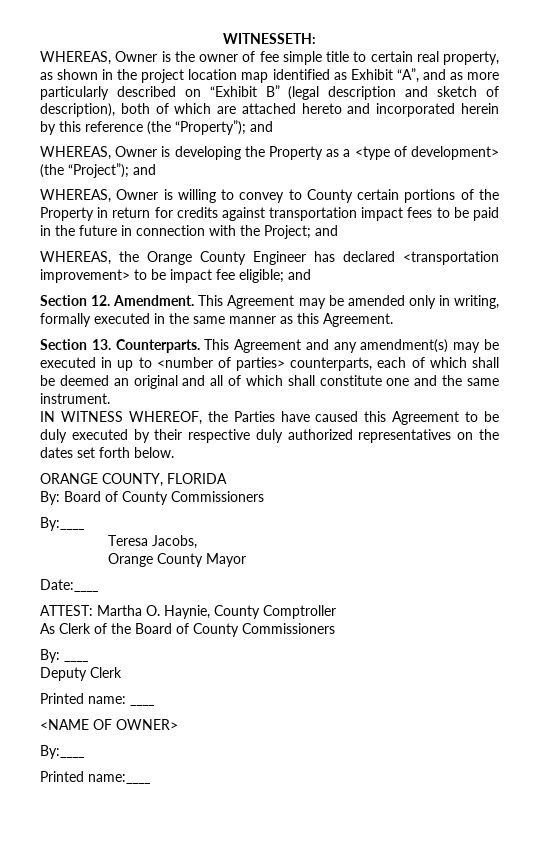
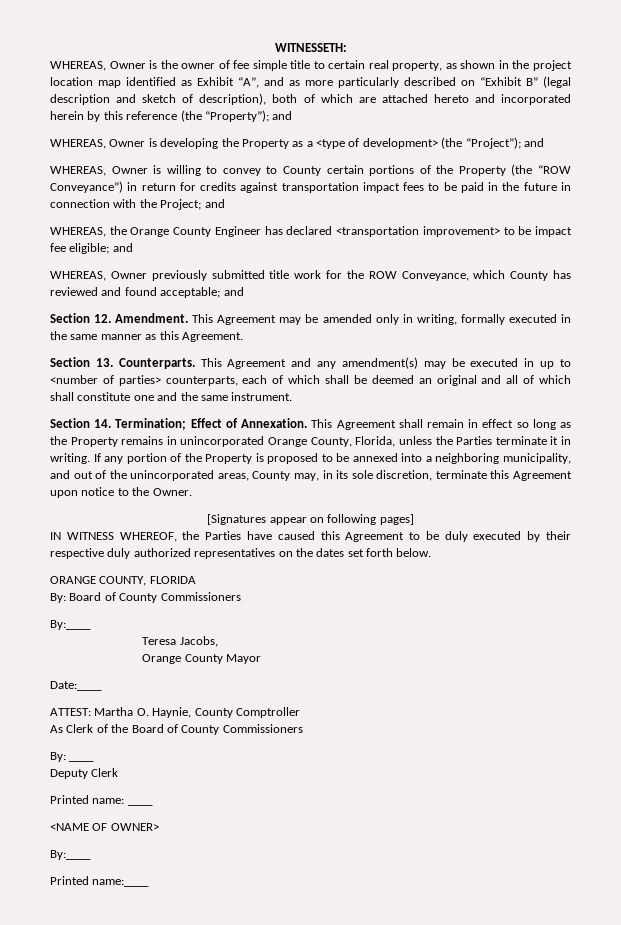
- WHEREAS, Owner is willing to convey to County certain portions of the Property in return for credits against transportation impact fees to be paid in the future in connection with the Project; and
+ WHEREAS, Owner is willing to convey to County certain portions of the Property (the “ROW Conveyance”) in return for credits against transportation impact fees to be paid in the future in connection with the Project; and
+ WHEREAS, Owner previously submitted title work for the ROW Conveyance, which County has reviewed and found acceptable; and
+ Section 14. Termination; Effect of Annexation. This Agreement shall remain in effect so long as the Property remains in unincorporated Orange County, Florida, unless the Parties terminate it in writing. If any portion of the Property is proposed to be annexed into a neighboring municipality, and out of the unincorporated areas, County may, in its sole discretion, terminate this Agreement upon notice to the Owner.
+ [Signatures appear on following pages]

